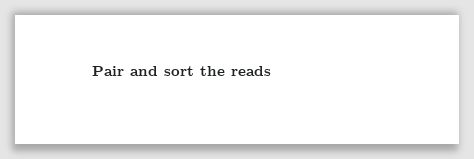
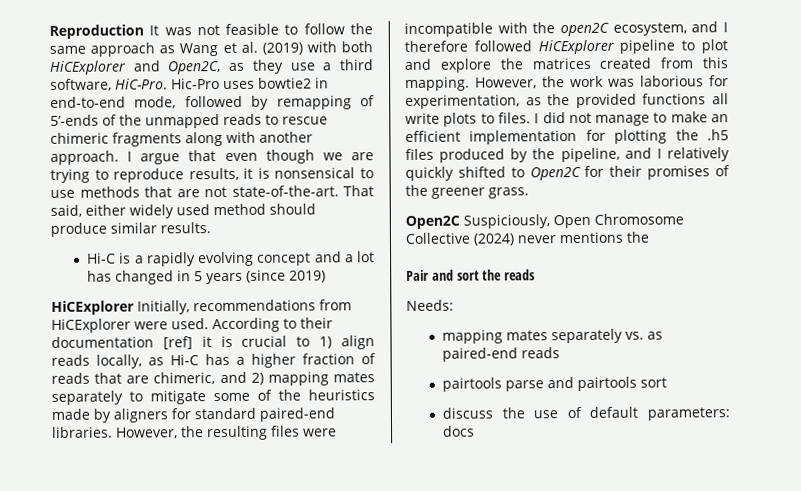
+ Reproduction It was not feasible to follow the same approach as Wang et al. (2019) with both HiCExplorer and Open2C, as they use a third software, HiC-Pro. Hic-Pro uses bowtie2 in end-to-end mode, followed by remapping of 5’-ends of the unmapped reads to rescue chimeric fragments along with another approach. I argue that even though we are trying to reproduce results, it is nonsensical to use methods that are not state-of-the-art. That said, either widely used method should produce similar results.
+ Hi-C is a rapidly evolving concept and a lot has changed in 5 years (since 2019)
+ HiCExplorer Initially, recommendations from HiCExplorer were used. According to their documentation [ref] it is crucial to 1) align reads locally, as Hi-C has a higher fraction of reads that are chimeric, and 2) mapping mates separately to mitigate some of the heuristics made by aligners for standard paired-end libraries. However, the resulting files were incompatible with the open2C ecosystem, and I therefore followed HiCExplorer pipeline to plot and explore the matrices created from this mapping. However, the work was laborious for experimentation, as the provided functions all write plots to files. I did not manage to make an efficient implementation for plotting the .h5 files produced by the pipeline, and I relatively quickly shifted to Open2C for their promises of the greener grass.
+ Open2C Suspiciously, Open Chromosome Collective (2024) never mentions the
+ Needs:
+ mapping mates separately vs. as paired-end reads
+ pairtools parse and pairtools sort
+ discuss the use of default parameters: docs

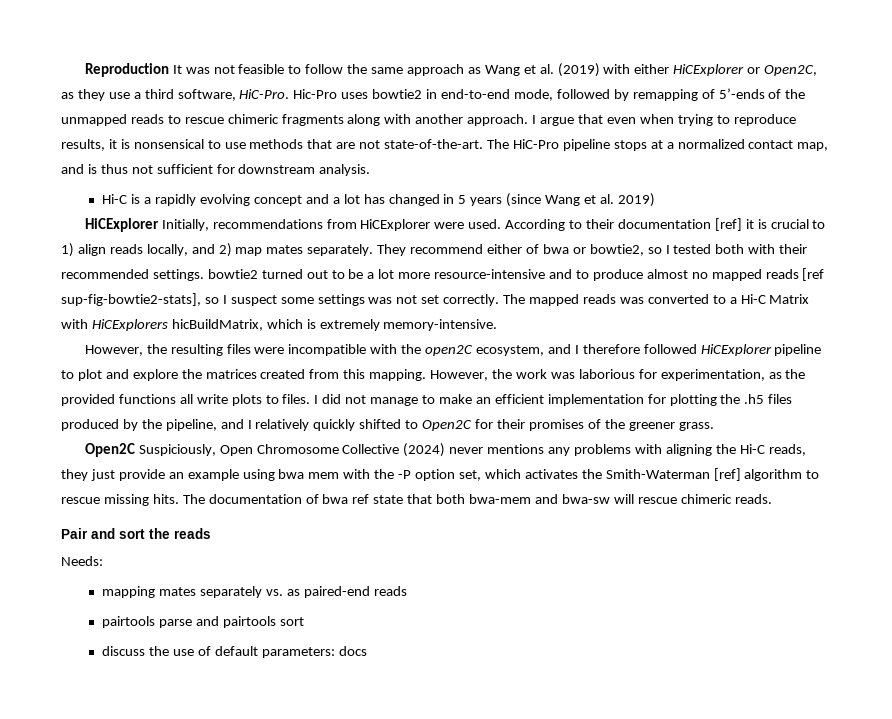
- Reproduction It was not feasible to follow the same approach as Wang et al. (2019) with both HiCExplorer and Open2C, as they use a third software, HiC-Pro.
+ Reproduction It was not feasible to follow the same approach as Wang et al. (2019) with either HiCExplorer or Open2C, as they use a third software, HiC-Pro.
- I argue that even though we are trying to reproduce results, it is nonsensical to use methods that are not state-of-the-art.
+ I argue that even when trying to reproduce results, it is nonsensical to use methods that are not state-of-the-art.
- That said, either widely used method should produce similar results.
+ The HiC-Pro pipeline stops at a normalized contact map, and is thus not sufficient for downstream analysis.
- Hi-C is a rapidly evolving concept and a lot has changed in 5 years (since 2019)
+ Hi-C is a rapidly evolving concept and a lot has changed in 5 years (since Wang et al. 2019)
- According to their documentation [ref] it is crucial to 1) align reads locally, as Hi-C has a higher fraction of reads that are chimeric, and 2) mapping mates separately to mitigate some of the heuristics made by aligners for standard paired-end libraries. However, the resulting files were incompatible with the open2C ecosystem, and I therefore followed HiCExplorer pipeline to plot and explore the matrices created from this mapping.
+ According to their documentation [ref] it is crucial to 1) align reads locally, and 2) map mates separately. They recommend either of bwa or bowtie2, so I tested both with their recommended settings. bowtie2 turned out to be a lot more resource-intensive and to produce almost no mapped reads [ref sup-fig-bowtie2-stats], so I suspect some settings was not set correctly. The mapped reads was converted to a Hi-C Matrix with HiCExplorers hicBuildMatrix, which is extremely memory-intensive.
+ However, the resulting files were incompatible with the open2C ecosystem, and I therefore followed HiCExplorer pipeline to plot and explore the matrices created from this mapping.
- Open2C Suspiciously, Open Chromosome Collective (2024) never mentions the
+ Open2C Suspiciously, Open Chromosome Collective (2024) never mentions any problems with aligning the Hi-C reads, they just provide an example using bwa mem with the -P option set, which activates the Smith-Waterman [ref] algorithm to rescue missing hits. The documentation of bwa ref state that both bwa-mem and bwa-sw will rescue chimeric reads.

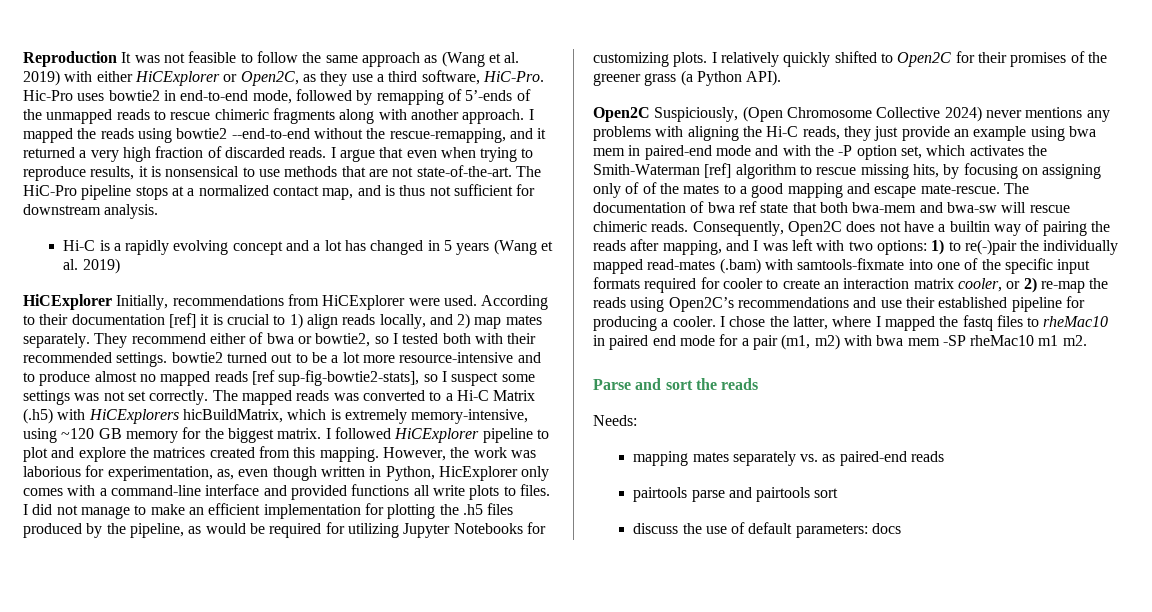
- Reproduction It was not feasible to follow the same approach as Wang et al. (2019) with either HiCExplorer or Open2C, as they use a third software, HiC-Pro.
+ Reproduction It was not feasible to follow the same approach as (Wang et al. 2019) with either HiCExplorer or Open2C, as they use a third software, HiC-Pro.
- I argue that even when trying to reproduce results, it is nonsensical to use methods that are not state-of-the-art.
+ I mapped the reads using bowtie2 --end-to-end without the rescue-remapping, and it returned a very high fraction of discarded reads. I argue that even when trying to reproduce results, it is nonsensical to use methods that are not state-of-the-art.
- Hi-C is a rapidly evolving concept and a lot has changed in 5 years (since Wang et al. 2019)
+ Hi-C is a rapidly evolving concept and a lot has changed in 5 years (Wang et al. 2019)
- The mapped reads was converted to a Hi-C Matrix with HiCExplorers hicBuildMatrix, which is extremely memory-intensive.
- However, the resulting files were incompatible with the open2C ecosystem, and I therefore followed HiCExplorer pipeline to plot and explore the matrices created from this mapping.
+ The mapped reads was converted to a Hi-C Matrix (.h5) with HiCExplorers hicBuildMatrix, which is extremely memory-intensive, using ~120 GB memory for the biggest matrix. I followed HiCExplorer pipeline to plot and explore the matrices created from this mapping.
- However, the work was laborious for experimentation, as the provided functions all write plots to files.
+ However, the work was laborious for experimentation, as, even though written in Python, HicExplorer only comes with a command-line interface and provided functions all write plots to files.
- I did not manage to make an efficient implementation for plotting the .h5 files produced by the pipeline, and I relatively quickly shifted to Open2C for their promises of the greener grass.
+ I did not manage to make an efficient implementation for plotting the .h5 files produced by the pipeline, as would be required for utilizing Jupyter Notebooks for customizing plots. I relatively quickly shifted to Open2C for their promises of the greener grass (a Python API).
- Open2C Suspiciously, Open Chromosome Collective (2024) never mentions any problems with aligning the Hi-C reads, they just provide an example using bwa mem with the -P option set, which activates the Smith-Waterman [ref] algorithm to rescue missing hits.
+ Open2C Suspiciously, (Open Chromosome Collective 2024) never mentions any problems with aligning the Hi-C reads, they just provide an example using bwa mem in paired-end mode and with the -P option set, which activates the Smith-Waterman [ref] algorithm to rescue missing hits, by focusing on assigning only of of the mates to a good mapping and escape mate-rescue.
- The documentation of bwa ref state that both bwa-mem and bwa-sw will rescue chimeric reads.
- Pair and sort the reads
+ The documentation of bwa ref state that both bwa-mem and bwa-sw will rescue chimeric reads. Consequently, Open2C does not have a builtin way of pairing the reads after mapping, and I was left with two options: 1) to re(-)pair the individually mapped read-mates (.bam) with samtools-fixmate into one of the specific input formats required for cooler to create an interaction matrix cooler, or 2) re-map the reads using Open2C’s recommendations and use their established pipeline for producing a cooler. I chose the latter, where I mapped the fastq files to rheMac10 in paired end mode for a pair (m1, m2) with bwa mem -SP rheMac10 m1 m2.
+ Parse and sort the reads

